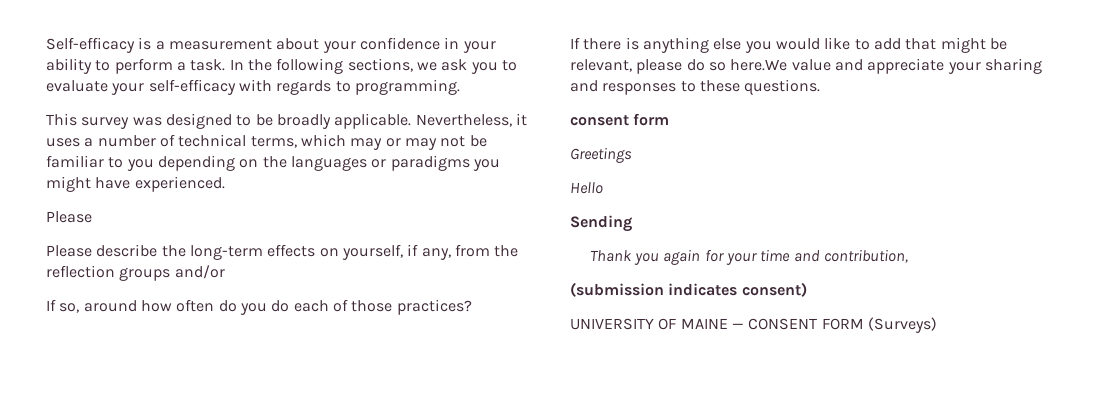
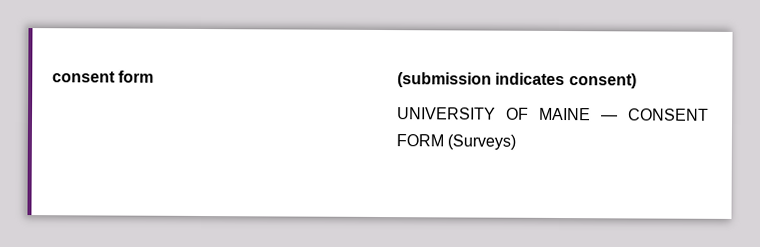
- Self-efficacy is a measurement about your confidence in your ability to perform a task. In the following sections, we ask you to evaluate your self-efficacy with regards to programming.
- This survey was designed to be broadly applicable. Nevertheless, it uses a number of technical terms, which may or may not be familiar to you depending on the languages or paradigms you might have experienced.
- Please
- Please describe the long-term effects on yourself, if any, from the reflection groups and/or
- If so, around how often do you do each of those practices?
- If there is anything else you would like to add that might be relevant, please do so here.We value and appreciate your sharing and responses to these questions.
  consent form
- Greetings
- Hello
- Sending
- Thank you again for your time and contribution,

